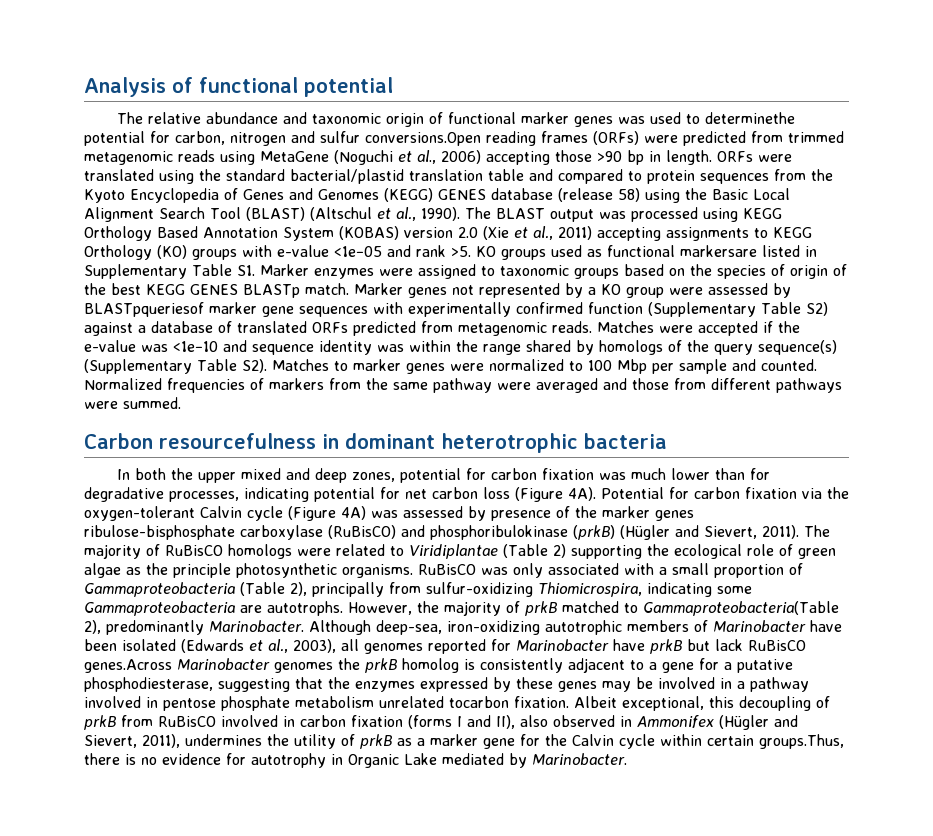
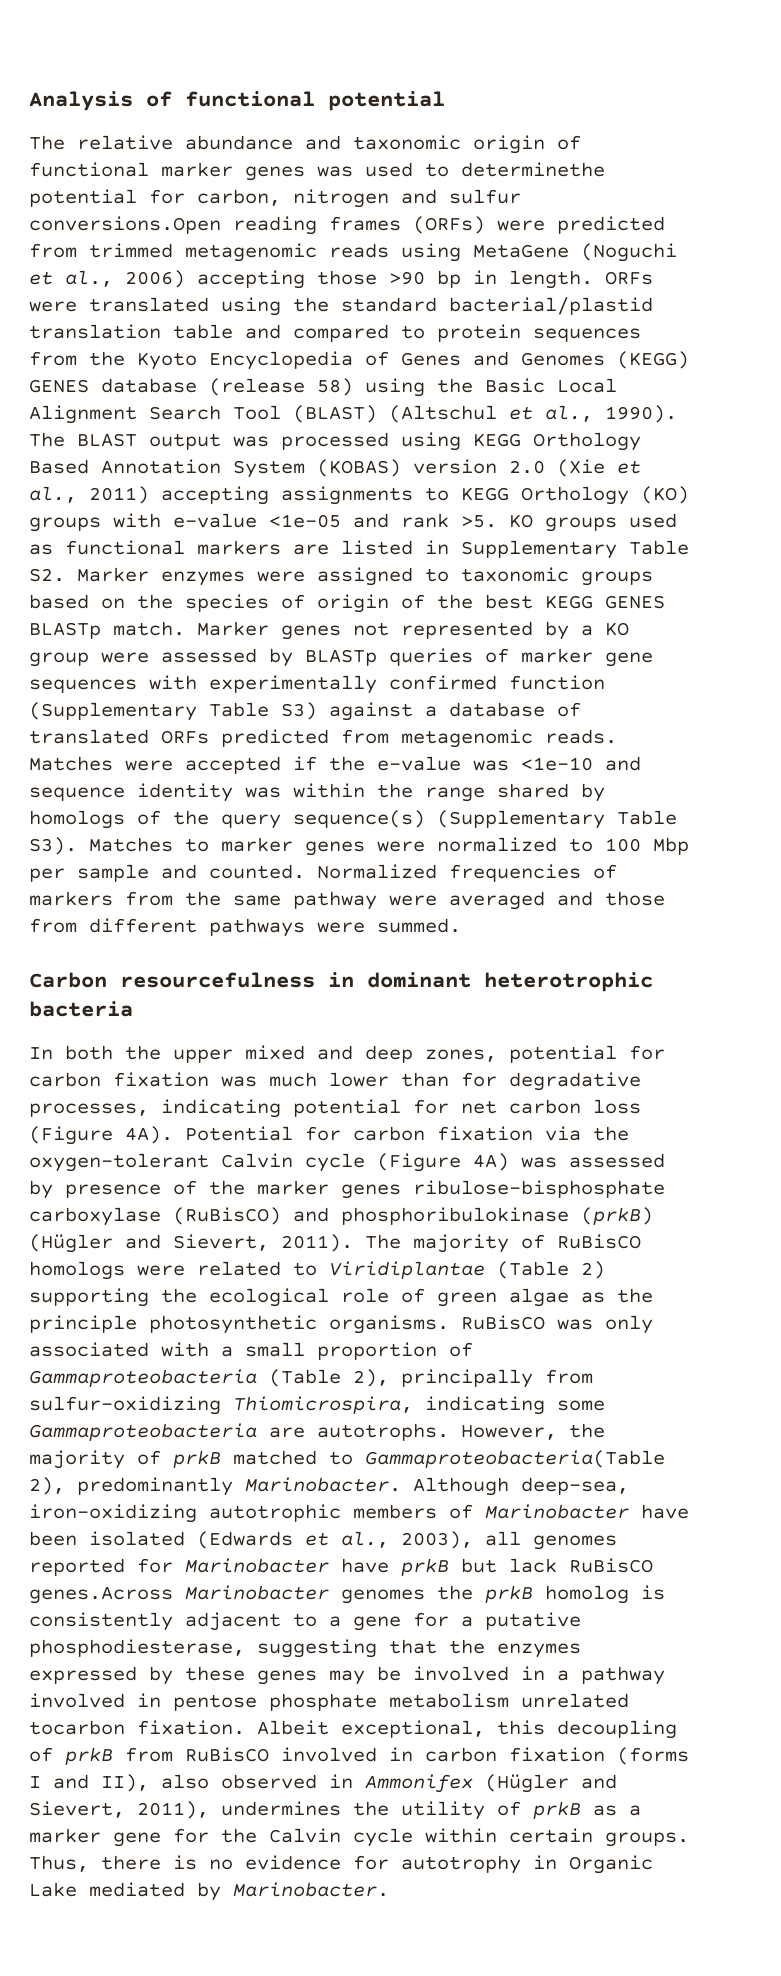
- KO groups used as functional markersare listed in Supplementary Table S1. Marker enzymes were assigned to taxonomic groups based on the species of origin of the best KEGG GENES BLASTp match.
+ KO groups used as functional markers are listed in Supplementary Table S2. Marker enzymes were assigned to taxonomic groups based on the species of origin of the best KEGG GENES BLASTp match.
- Marker genes not represented by a KO group were assessed by BLASTpqueriesof marker gene sequences with experimentally confirmed function (Supplementary Table S2) against a database of translated ORFs predicted from metagenomic reads.
+ Marker genes not represented by a KO group were assessed by BLASTp queries of marker gene sequences with experimentally confirmed function (Supplementary Table S3) against a database of translated ORFs predicted from metagenomic reads.
- Matches were accepted if the e-value was <1e−10 and sequence identity was within the range shared by homologs of the query sequence(s) (Supplementary Table S2). Matches to marker genes were normalized to 100 Mbp per sample and counted.
+ Matches were accepted if the e-value was <1e−10 and sequence identity was within the range shared by homologs of the query sequence(s) (Supplementary Table S3). Matches to marker genes were normalized to 100 Mbp per sample and counted.
- Albeit exceptional, this decoupling of prkB from RuBisCO involved in carbon fixation (forms I and II), also observed in Ammonifex (Hügler and Sievert, 2011), undermines the utility of prkB as a marker gene for the Calvin cycle within certain groups.Thus, there is no evidence for autotrophy in Organic Lake mediated by Marinobacter.
+ Albeit exceptional, this decoupling of prkB from RuBisCO involved in carbon fixation (forms I and II), also observed in Ammonifex (Hügler and Sievert, 2011), undermines the utility of prkB as a marker gene for the Calvin cycle within certain groups. Thus, there is no evidence for autotrophy in Organic Lake mediated by Marinobacter.

